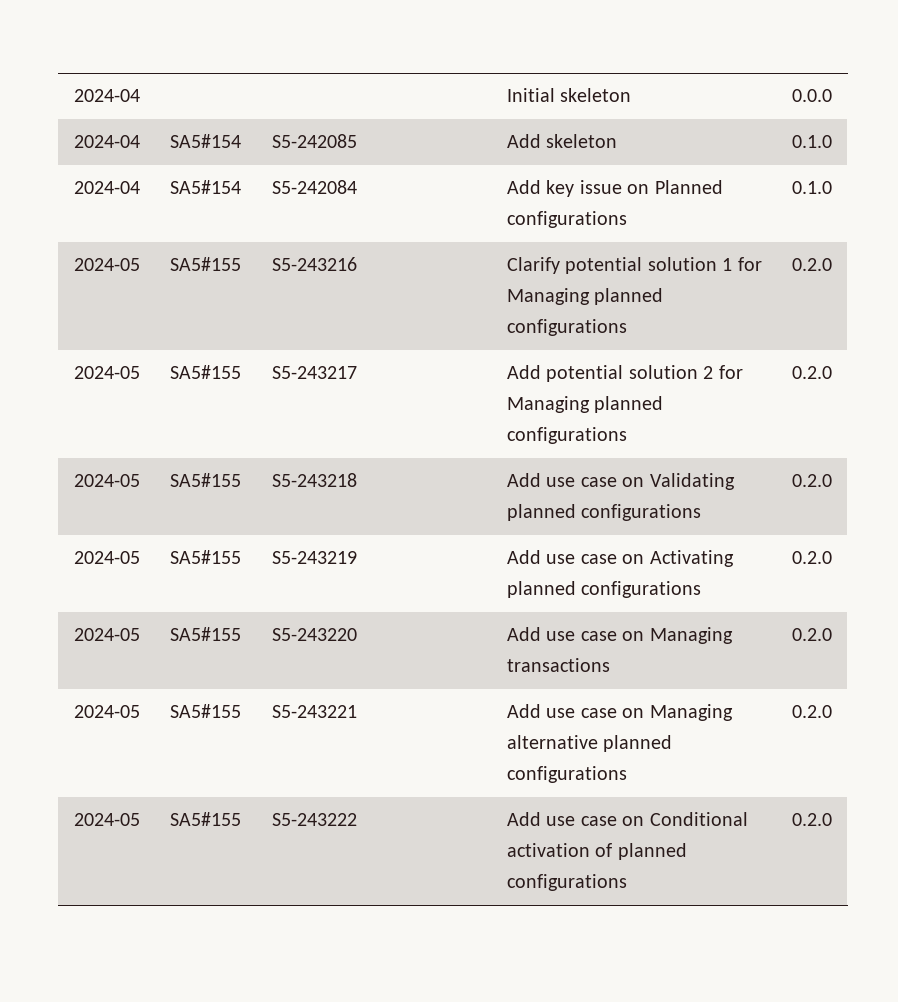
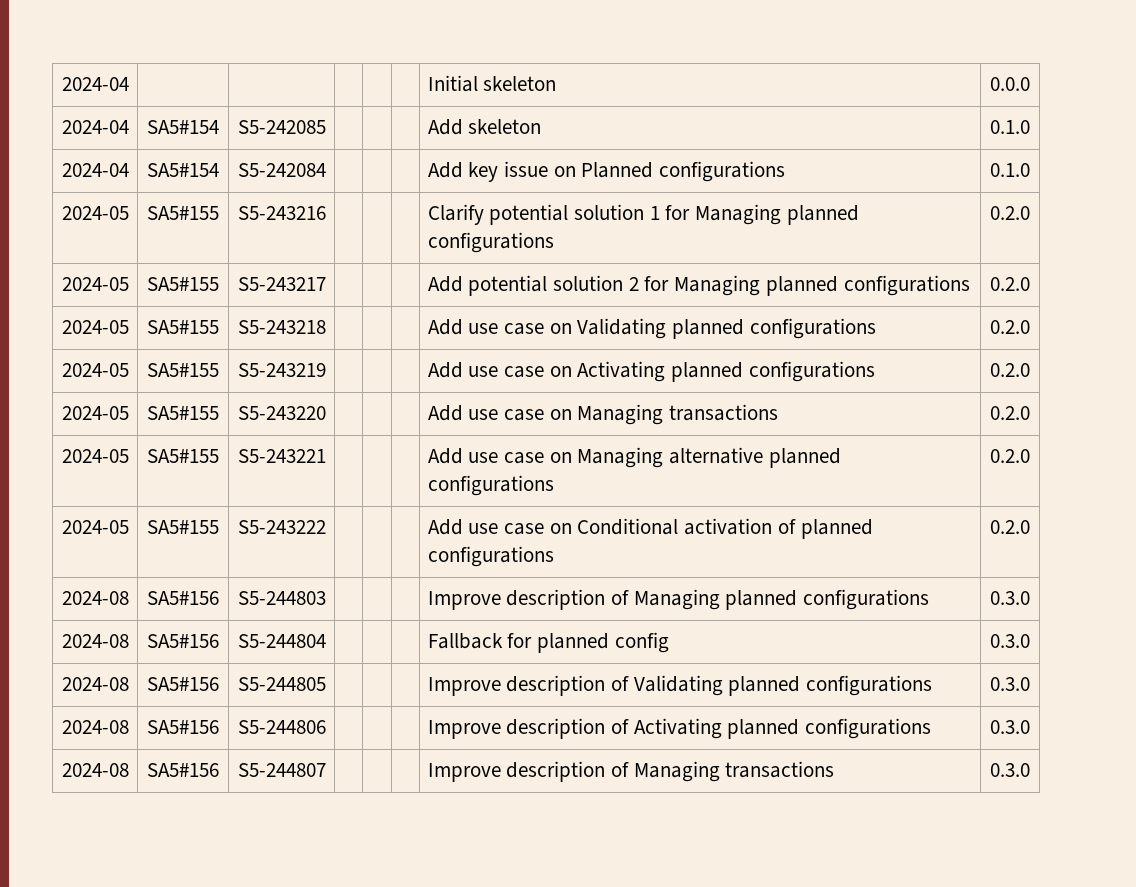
+ 2024-08 | SA5#156 | S5-244803 | | | | Improve description of Managing planned configurations | 0.3.0
+ 2024-08 | SA5#156 | S5-244804 | | | | Fallback for planned config | 0.3.0
+ 2024-08 | SA5#156 | S5-244805 | | | | Improve description of Validating planned configurations | 0.3.0
+ 2024-08 | SA5#156 | S5-244806 | | | | Improve description of Activating planned configurations | 0.3.0
+ 2024-08 | SA5#156 | S5-244807 | | | | Improve description of Managing transactions | 0.3.0

